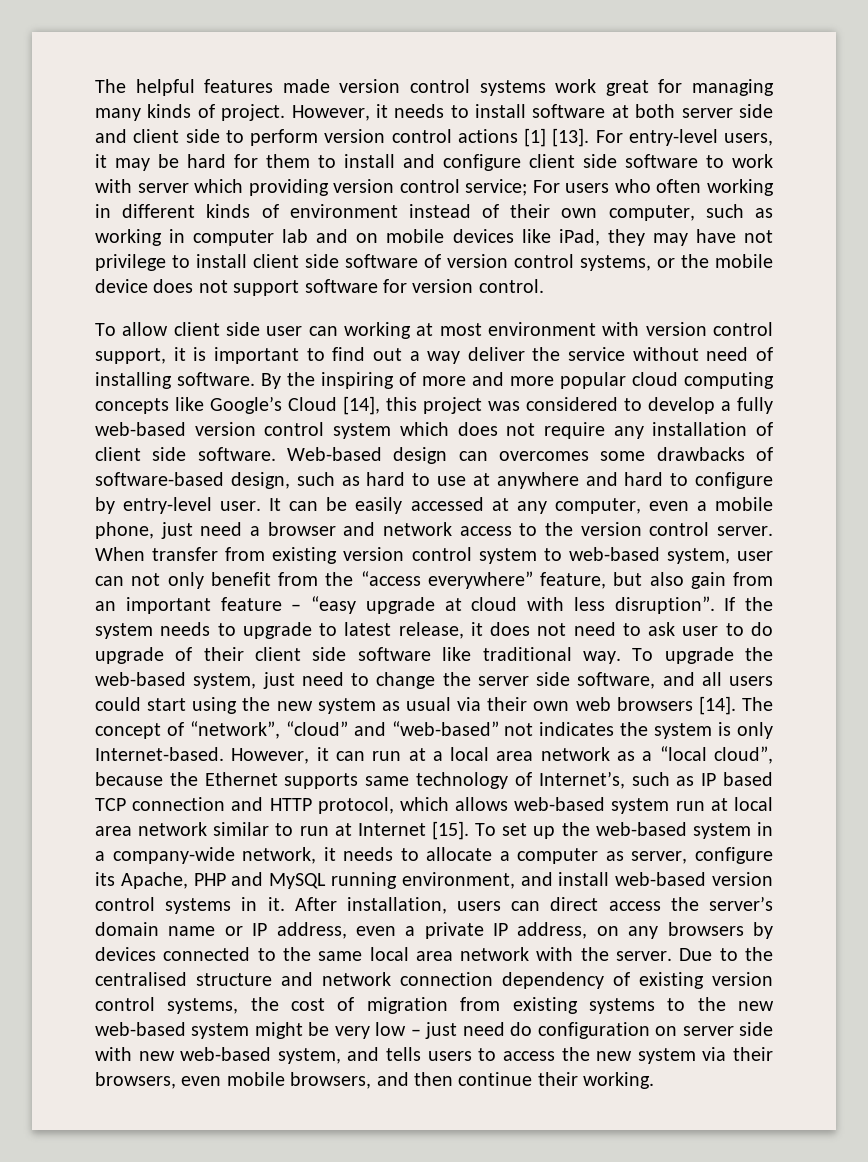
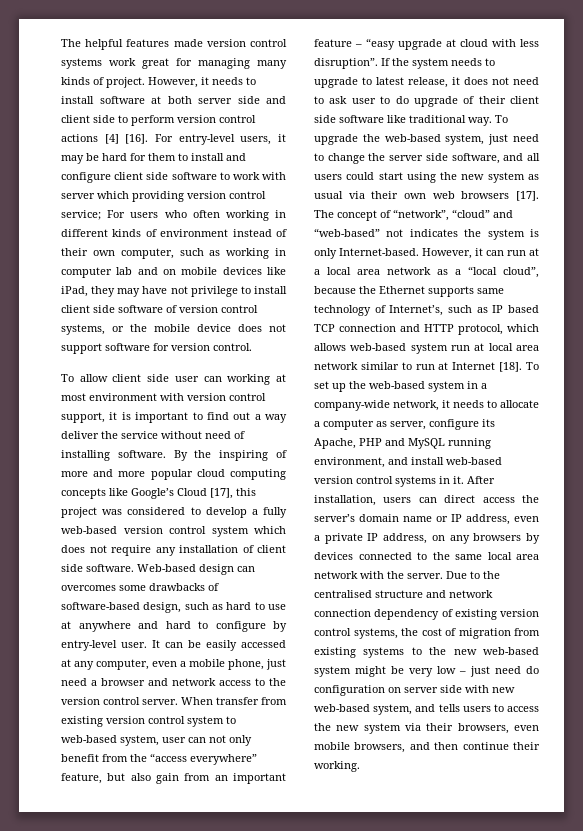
- However, it needs to install software at both server side and client side to perform version control actions [1] [13].
+ However, it needs to install software at both server side and client side to perform version control actions [4] [16].
- By the inspiring of more and more popular cloud computing concepts like Google’s Cloud [14], this project was considered to develop a fully web-based version control system which does not require any installation of client side software.
+ By the inspiring of more and more popular cloud computing concepts like Google’s Cloud [17], this project was considered to develop a fully web-based version control system which does not require any installation of client side software.
- To upgrade the web-based system, just need to change the server side software, and all users could start using the new system as usual via their own web browsers [14].
+ To upgrade the web-based system, just need to change the server side software, and all users could start using the new system as usual via their own web browsers [17].
- However, it can run at a local area network as a “local cloud”, because the Ethernet supports same technology of Internet’s, such as IP based TCP connection and HTTP protocol, which allows web-based system run at local area network similar to run at Internet [15].
+ However, it can run at a local area network as a “local cloud”, because the Ethernet supports same technology of Internet’s, such as IP based TCP connection and HTTP protocol, which allows web-based system run at local area network similar to run at Internet [18].

